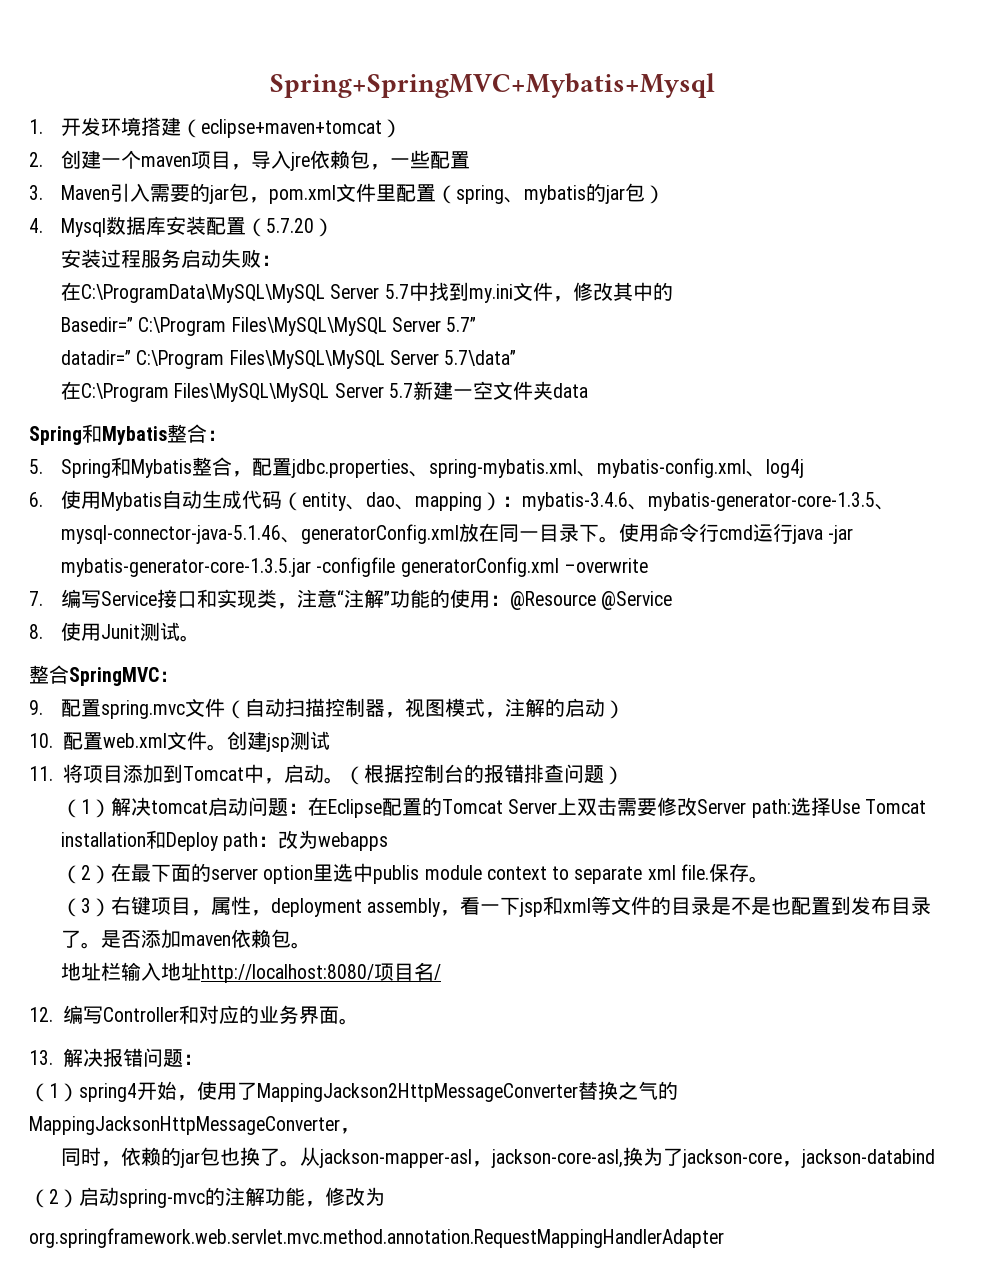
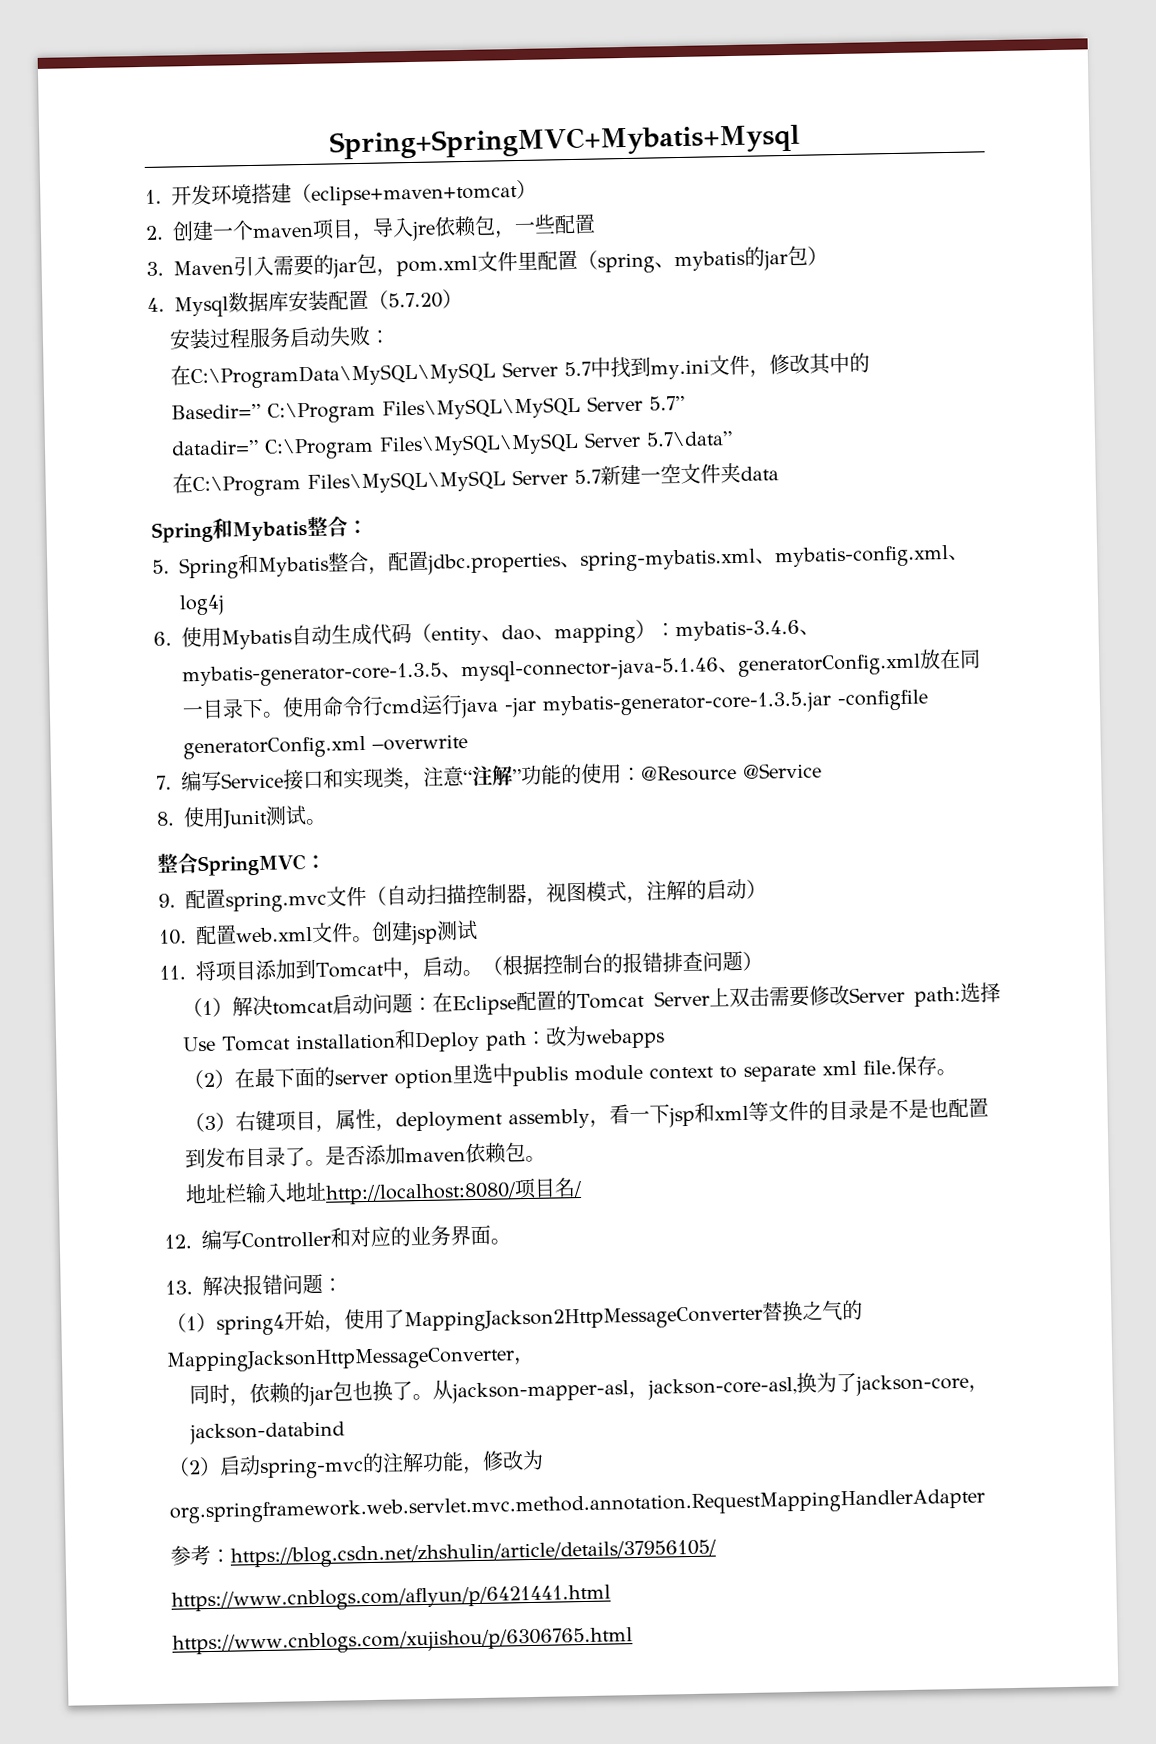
+ 参考：https://blog.csdn.net/zhshulin/article/details/37956105/
+ https://www.cnblogs.com/aflyun/p/6421441.html
+ https://www.cnblogs.com/xujishou/p/6306765.html

